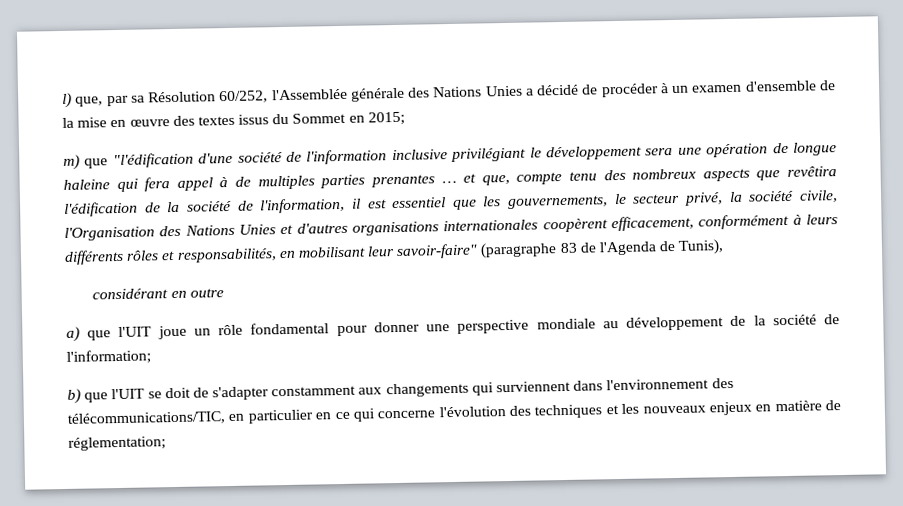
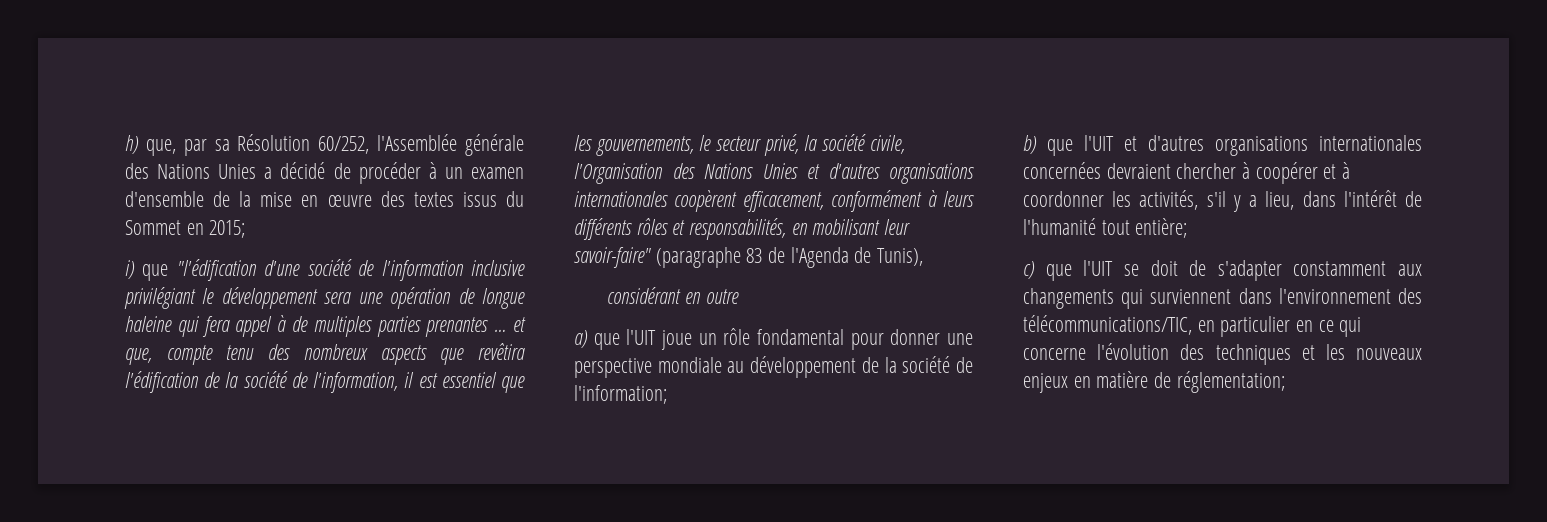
- l) que, par sa Résolution 60/252, l'Assemblée générale des Nations Unies a décidé de procéder à un examen d'ensemble de la mise en œuvre des textes issus du Sommet en 2015;
+ h) que, par sa Résolution 60/252, l'Assemblée générale des Nations Unies a décidé de procéder à un examen d'ensemble de la mise en œuvre des textes issus du Sommet en 2015;
- m) que "l'édification d'une société de l'information inclusive privilégiant le développement sera une opération de longue haleine qui fera appel à de multiples parties prenantes … et que, compte tenu des nombreux aspects que revêtira l'édification de la société de l'information, il est essentiel que les gouvernements, le secteur privé, la société civile, l'Organisation des Nations Unies et d'autres organisations internationales coopèrent efficacement, conformément à leurs différents rôles et responsabilités, en mobilisant leur savoir-faire" (paragraphe 83 de l'Agenda de Tunis),
+ i) que "l'édification d'une société de l'information inclusive privilégiant le développement sera une opération de longue haleine qui fera appel à de multiples parties prenantes … et que, compte tenu des nombreux aspects que revêtira l'édification de la société de l'information, il est essentiel que les gouvernements, le secteur privé, la société civile, l'Organisation des Nations Unies et d'autres organisations internationales coopèrent efficacement, conformément à leurs différents rôles et responsabilités, en mobilisant leur savoir-faire" (paragraphe 83 de l'Agenda de Tunis),
- b) que l'UIT se doit de s'adapter constamment aux changements qui surviennent dans l'environnement des télécommunications/TIC, en particulier en ce qui concerne l'évolution des techniques et les nouveaux enjeux en matière de réglementation;
+ b) que l'UIT et d'autres organisations internationales concernées devraient chercher à coopérer et à coordonner les activités, s'il y a lieu, dans l'intérêt de l'humanité tout entière;
+ c) que l'UIT se doit de s'adapter constamment aux changements qui surviennent dans l'environnement des télécommunications/TIC, en particulier en ce qui concerne l'évolution des techniques et les nouveaux enjeux en matière de réglementation;

